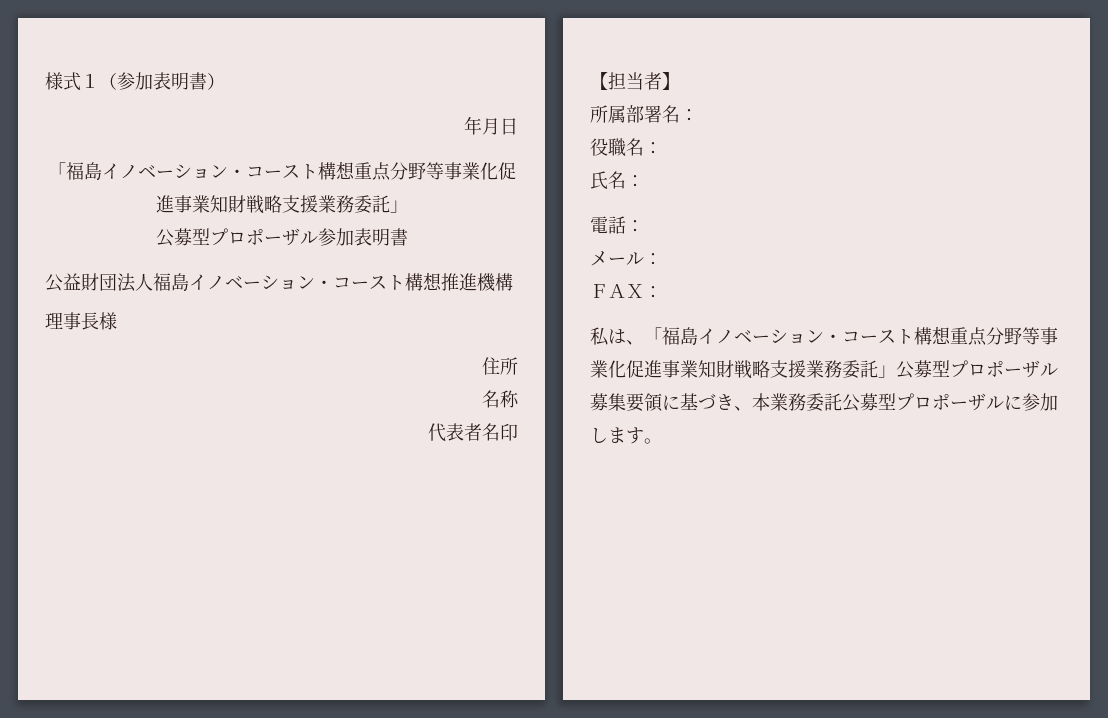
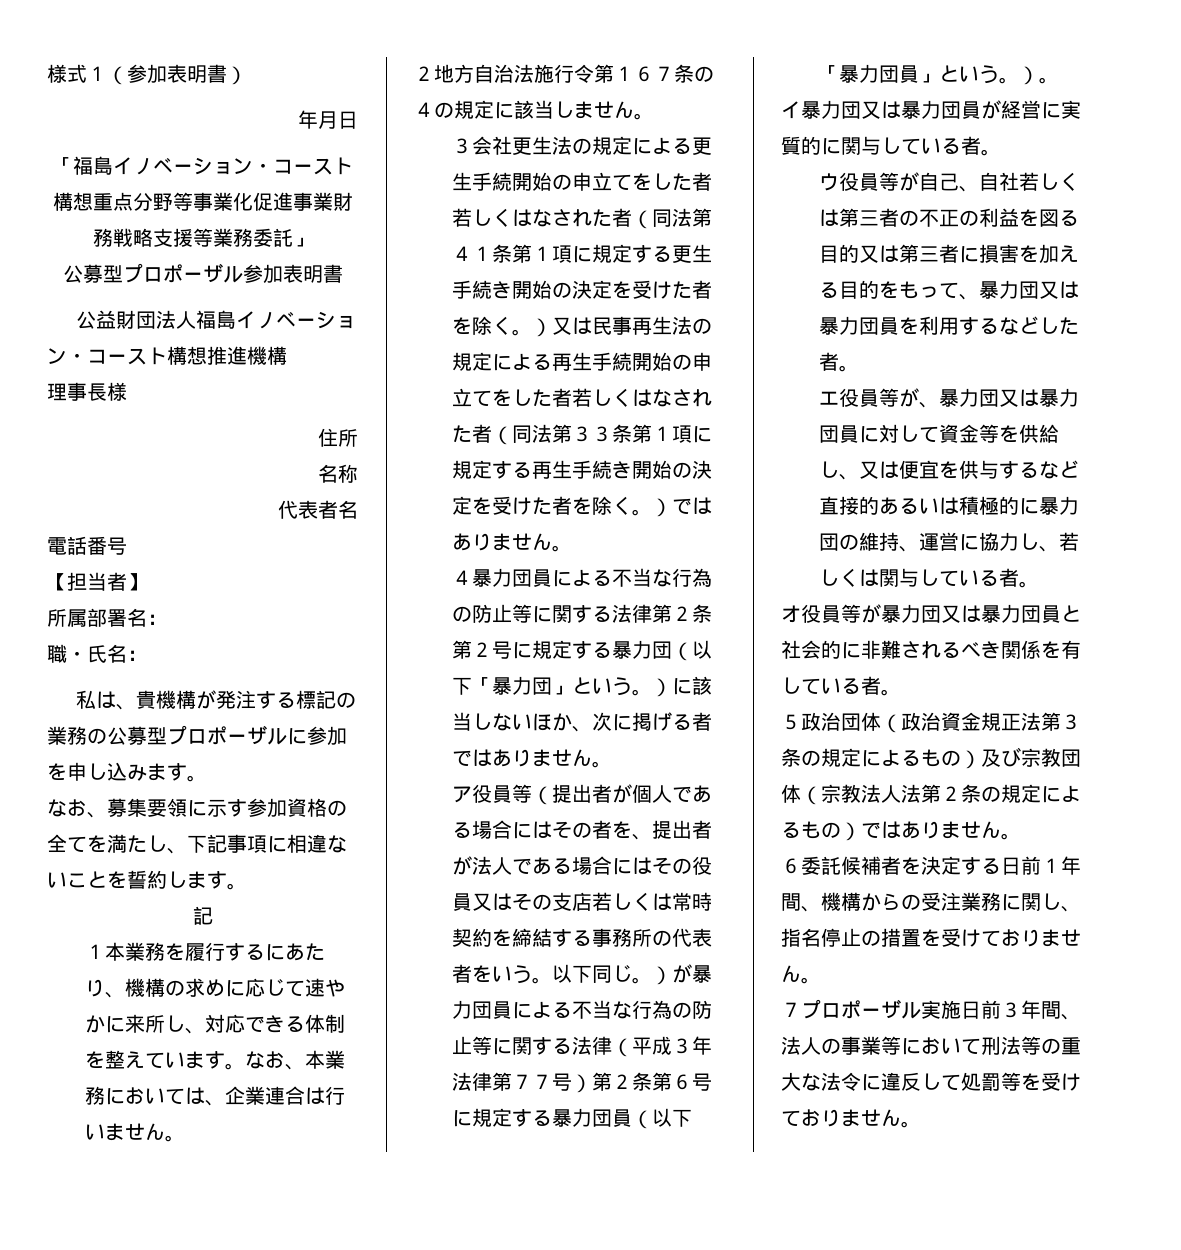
  年月日
- 「福島イノベーション・コースト構想重点分野等事業化促進事業知財戦略支援業務委託」
+ 「福島イノベーション・コースト構想重点分野等事業化促進事業財務戦略支援等業務委託」
- 代表者名印
+ 代表者名
+ 電話番号
- 役職名：
- 氏名：
+ 職・氏名：
- 電話：
- メール：
- ＦＡＸ：
- 私は、「福島イノベーション・コースト構想重点分野等事業化促進事業知財戦略支援業務委託」公募型プロポーザル募集要領に基づき、本業務委託公募型プロポーザルに参加します。
+ 私は、貴機構が発注する標記の業務の公募型プロポーザルに参加を申し込みます。
+ なお、募集要領に示す参加資格の全てを満たし、下記事項に相違ないことを誓約します。
+ 記
+ １本業務を履行するにあたり、機構の求めに応じて速やかに来所し、対応できる体制を整えています。なお、本業務においては、企業連合は行いません。
+ ２地方自治法施行令第１６７条の４の規定に該当しません。
+ ３会社更生法の規定による更生手続開始の申立てをした者若しくはなされた者（同法第４１条第１項に規定する更生手続き開始の決定を受けた者を除く。）又は民事再生法の規定による再生手続開始の申立てをした者若しくはなされた者（同法第３３条第１項に規定する再生手続き開始の決定を受けた者を除く。）ではありません。
+ ４暴力団員による不当な行為の防止等に関する法律第２条第２号に規定する暴力団（以下「暴力団」という。）に該当しないほか、次に掲げる者ではありません。
+ ア役員等（提出者が個人である場合にはその者を、提出者が法人である場合にはその役員又はその支店若しくは常時契約を締結する事務所の代表者をいう。以下同じ。）が暴力団員による不当な行為の防止等に関する法律（平成３年法律第７７号）第２条第６号に規定する暴力団員（以下「暴力団員」という。）。
+ イ暴力団又は暴力団員が経営に実質的に関与している者。
+ ウ役員等が自己、自社若しくは第三者の不正の利益を図る目的又は第三者に損害を加える目的をもって、暴力団又は暴力団員を利用するなどした者。
+ エ役員等が、暴力団又は暴力団員に対して資金等を供給し、又は便宜を供与するなど直接的あるいは積極的に暴力団の維持、運営に協力し、若しくは関与している者。
+ オ役員等が暴力団又は暴力団員と社会的に非難されるべき関係を有している者。
+ ５政治団体（政治資金規正法第３条の規定によるもの）及び宗教団体（宗教法人法第２条の規定によるもの）ではありません。
+ ６委託候補者を決定する日前１年間、機構からの受注業務に関し、指名停止の措置を受けておりません。
+ ７プロポーザル実施日前３年間、法人の事業等において刑法等の重大な法令に違反して処罰等を受けておりません。

